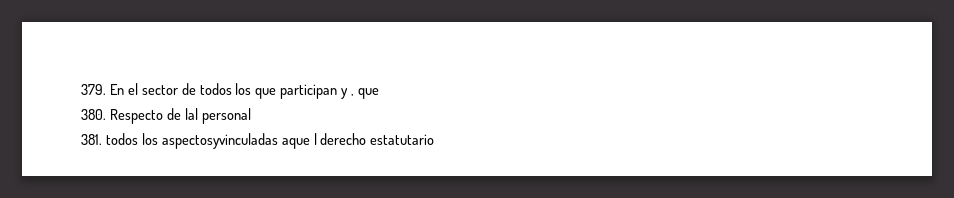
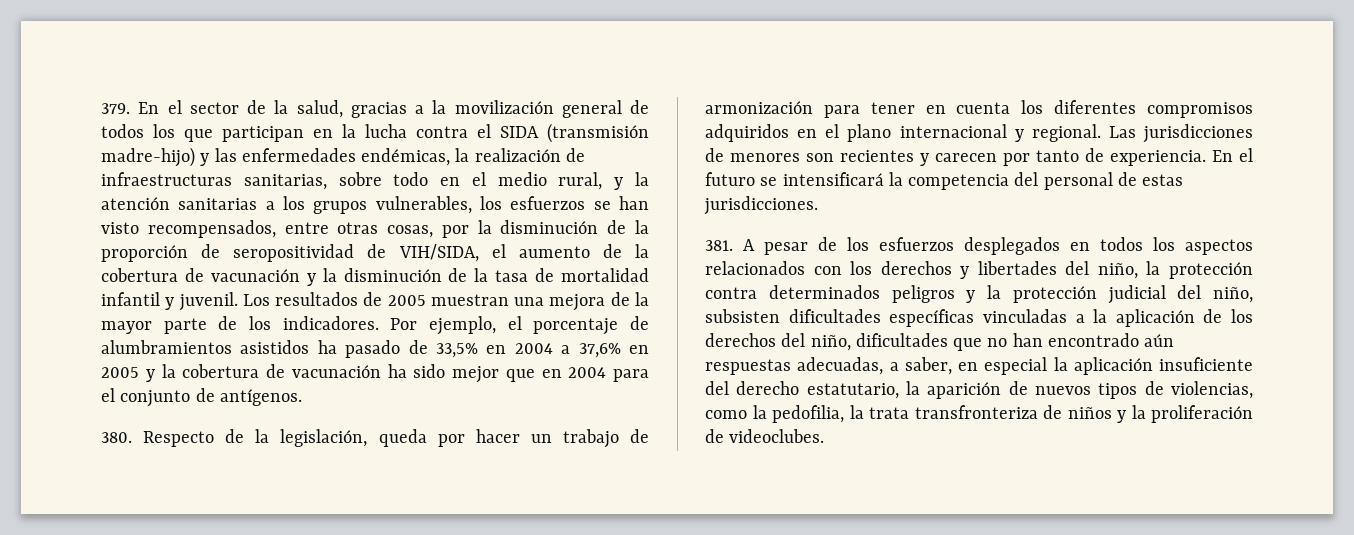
- 379. En el sector de todos los que participan y , que
- 380. Respecto de lal personal
- 381. todos los aspectosyvinculadas aque l derecho estatutario
+ 379. En el sector de la salud, gracias a la movilización general de todos los que participan en la lucha contra el SIDA (transmisión madre-hijo) y las enfermedades endémicas, la realización de infraestructuras sanitarias, sobre todo en el medio rural, y la atención sanitarias a los grupos vulnerables, los esfuerzos se han visto recompensados, entre otras cosas, por la disminución de la proporción de seropositividad de VIH/SIDA, el aumento de la cobertura de vacunación y la disminución de la tasa de mortalidad infantil y juvenil. Los resultados de 2005 muestran una mejora de la mayor parte de los indicadores. Por ejemplo, el porcentaje de alumbramientos asistidos ha pasado de 33,5% en 2004 a 37,6% en 2005 y la cobertura de vacunación ha sido mejor que en 2004 para el conjunto de antígenos.
+ 380. Respecto de la legislación, queda por hacer un trabajo de armonización para tener en cuenta los diferentes compromisos adquiridos en el plano internacional y regional. Las jurisdicciones de menores son recientes y carecen por tanto de experiencia. En el futuro se intensificará la competencia del personal de estas jurisdicciones.
+ 381. A pesar de los esfuerzos desplegados en todos los aspectos relacionados con los derechos y libertades del niño, la protección contra determinados peligros y la protección judicial del niño, subsisten dificultades específicas vinculadas a la aplicación de los derechos del niño, dificultades que no han encontrado aún respuestas adecuadas, a saber, en especial la aplicación insuficiente del derecho estatutario, la aparición de nuevos tipos de violencias, como la pedofilia, la trata transfronteriza de niños y la proliferación de videoclubes.

